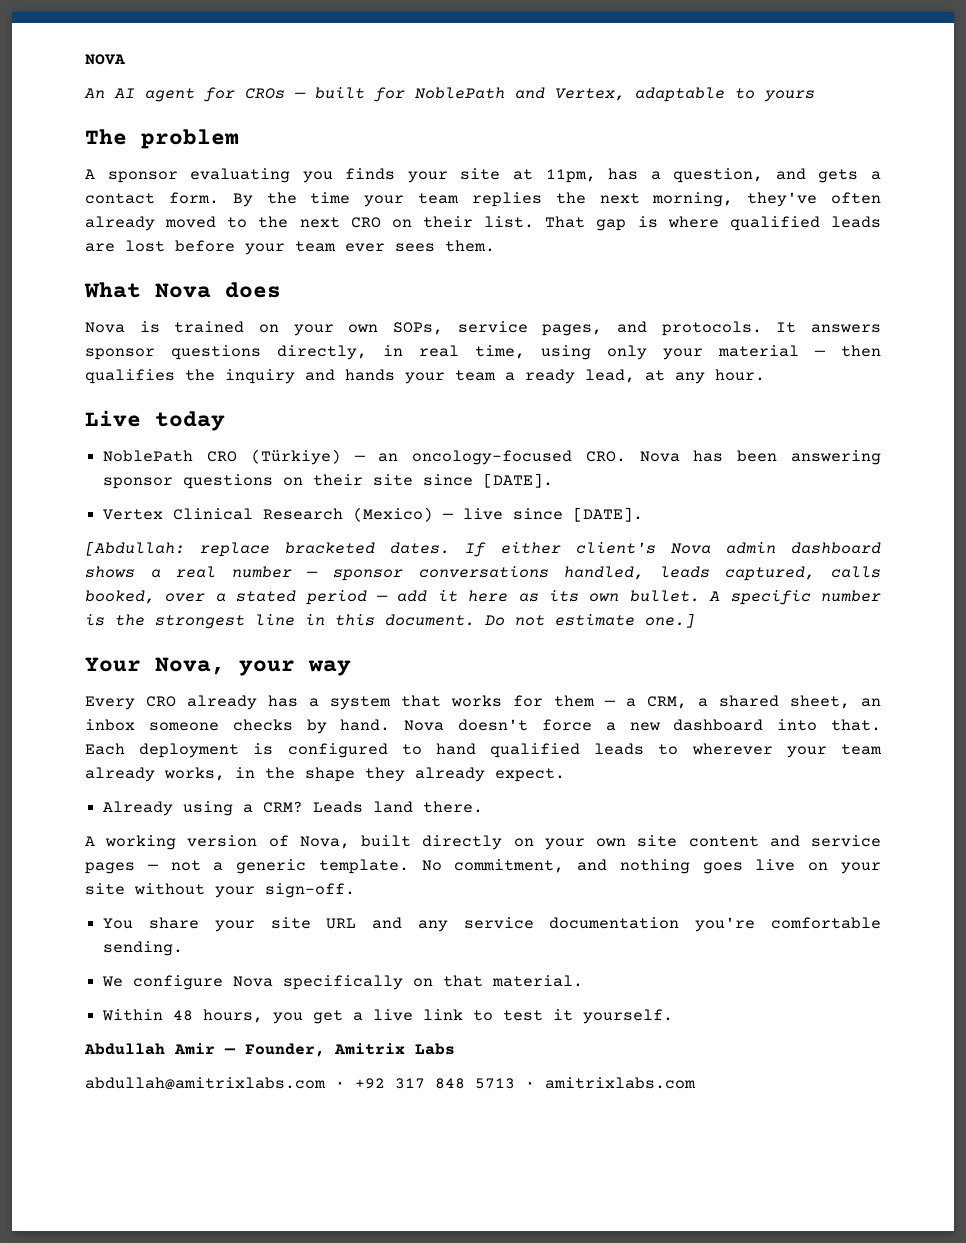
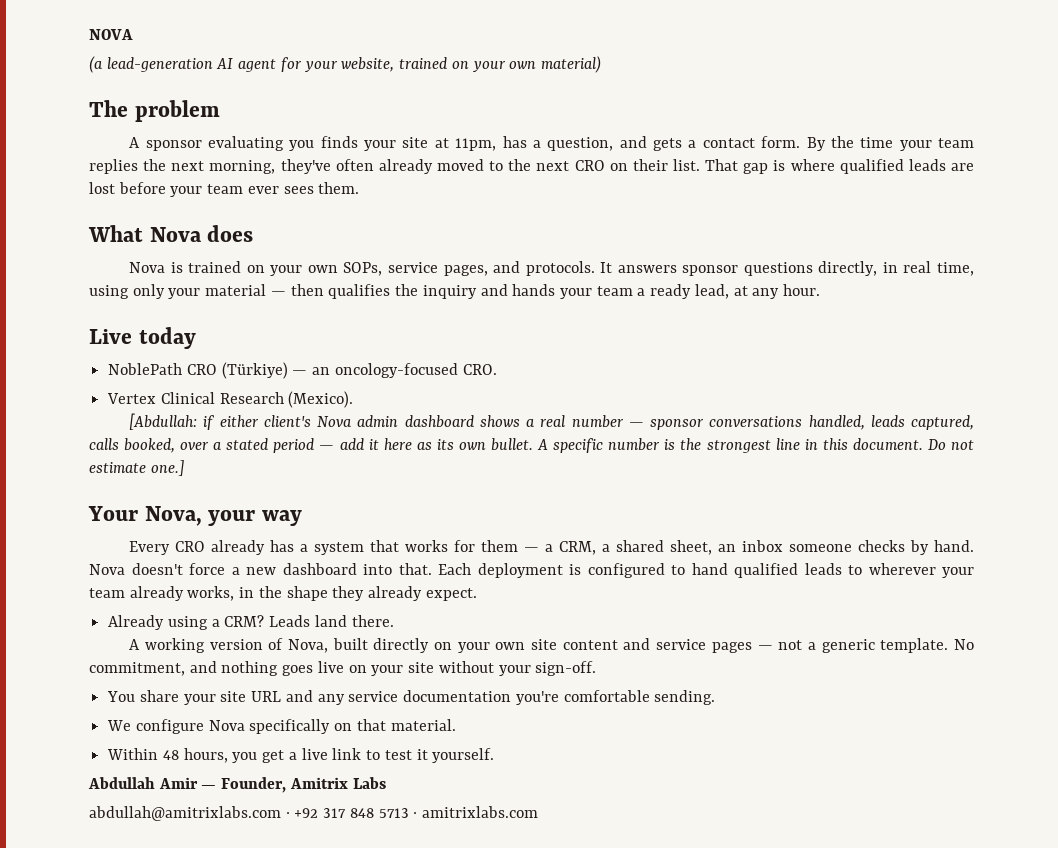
- An AI agent for CROs — built for NoblePath and Vertex, adaptable to yours
+ (a lead-generation AI agent for your website, trained on your own material)
- NoblePath CRO (Türkiye) — an oncology-focused CRO. Nova has been answering sponsor questions on their site since [DATE].
- Vertex Clinical Research (Mexico) — live since [DATE].
- [Abdullah: replace bracketed dates. If either client's Nova admin dashboard shows a real number — sponsor conversations handled, leads captured, calls booked, over a stated period — add it here as its own bullet.
+ NoblePath CRO (Türkiye) — an oncology-focused CRO.
+ Vertex Clinical Research (Mexico).
+ [Abdullah: if either client's Nova admin dashboard shows a real number — sponsor conversations handled, leads captured, calls booked, over a stated period — add it here as its own bullet.

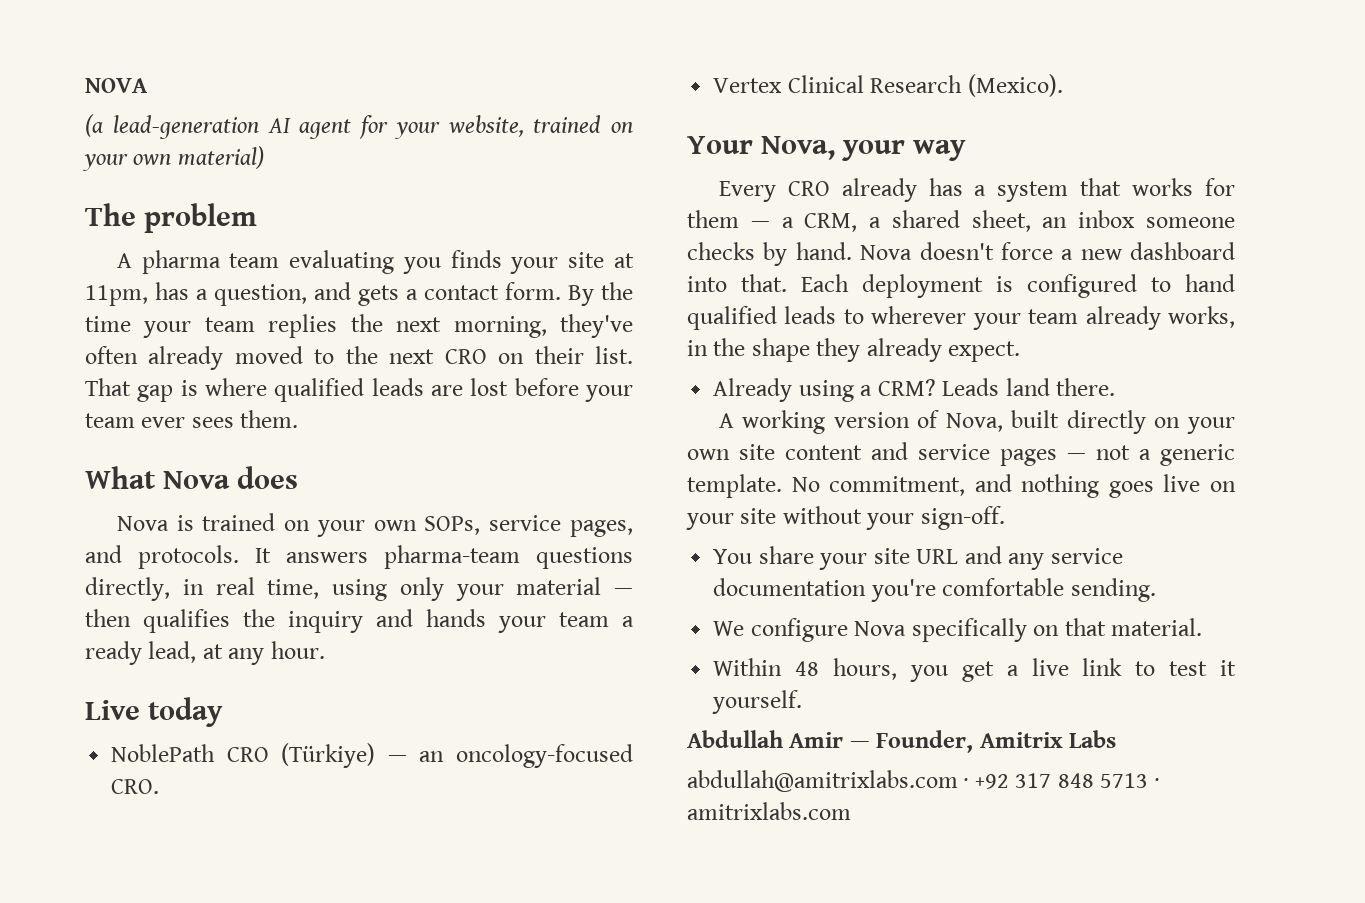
- A sponsor evaluating you finds your site at 11pm, has a question, and gets a contact form.
+ A pharma team evaluating you finds your site at 11pm, has a question, and gets a contact form.
- It answers sponsor questions directly, in real time, using only your material — then qualifies the inquiry and hands your team a ready lead, at any hour.
+ It answers pharma-team questions directly, in real time, using only your material — then qualifies the inquiry and hands your team a ready lead, at any hour.
- [Abdullah: if either client's Nova admin dashboard shows a real number — sponsor conversations handled, leads captured, calls booked, over a stated period — add it here as its own bullet. A specific number is the strongest line in this document. Do not estimate one.]

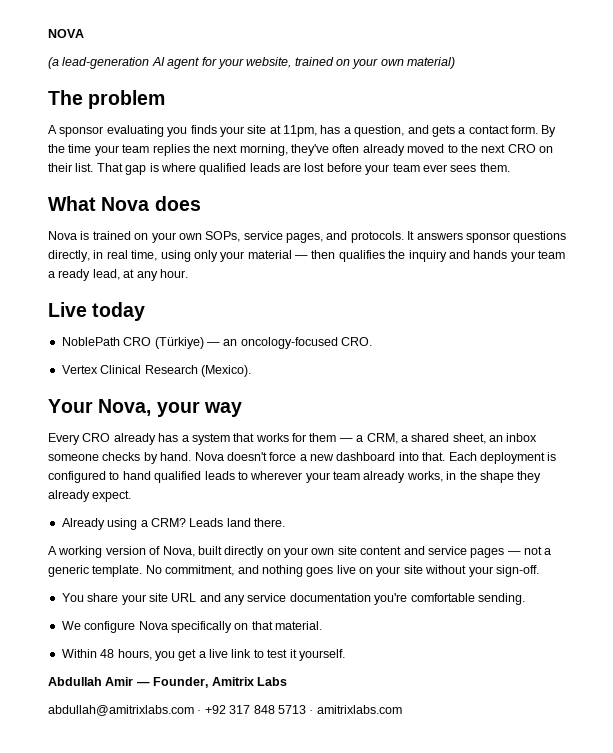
- A pharma team evaluating you finds your site at 11pm, has a question, and gets a contact form.
+ A sponsor evaluating you finds your site at 11pm, has a question, and gets a contact form.
- It answers pharma-team questions directly, in real time, using only your material — then qualifies the inquiry and hands your team a ready lead, at any hour.
+ It answers sponsor questions directly, in real time, using only your material — then qualifies the inquiry and hands your team a ready lead, at any hour.

